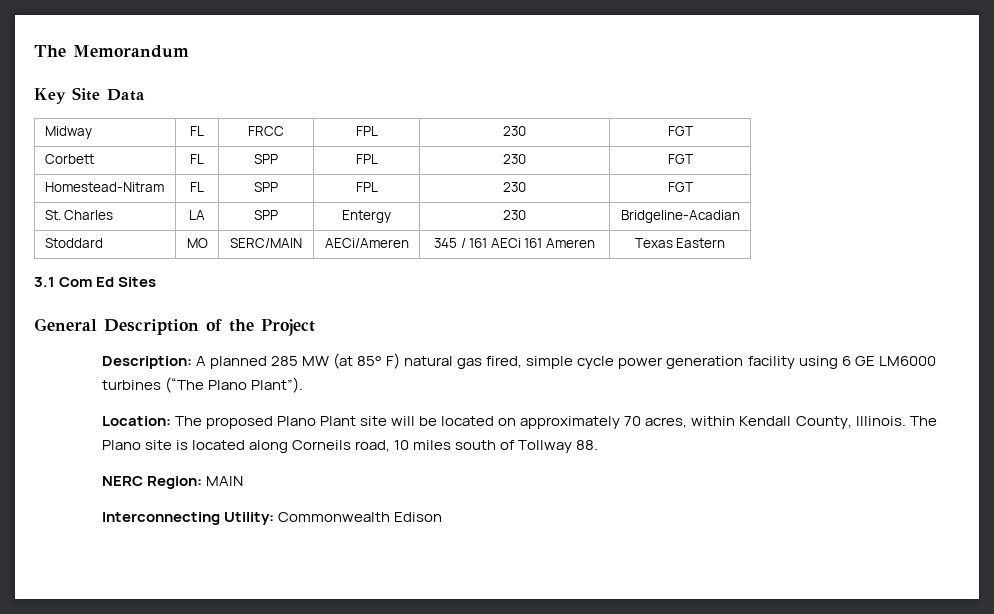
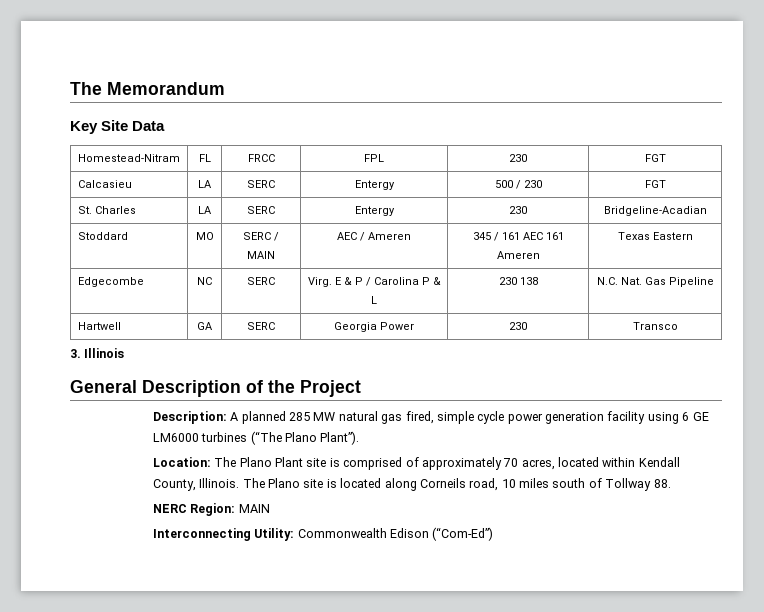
- Midway | FL | FRCC | FPL | 230 | FGT
+ Homestead-Nitram | FL | FRCC | FPL | 230 | FGT
- Corbett | FL | SPP | FPL | 230 | FGT
- Homestead-Nitram | FL | SPP | FPL | 230 | FGT
+ Calcasieu | LA | SERC | Entergy | 500 / 230 | FGT
- St. Charles | LA | SPP | Entergy | 230 | Bridgeline-Acadian
+ St. Charles | LA | SERC | Entergy | 230 | Bridgeline-Acadian
- Stoddard | MO | SERC/MAIN | AECi/Ameren | 345 / 161 AECi 161 Ameren | Texas Eastern
+ Stoddard | MO | SERC / MAIN | AEC / Ameren | 345 / 161 AEC 161 Ameren | Texas Eastern
- 3.1 Com Ed Sites
+ Edgecombe | NC | SERC | Virg. E & P / Carolina P & L | 230 138 | N.C. Nat. Gas Pipeline
+ Hartwell | GA | SERC | Georgia Power | 230 | Transco
+ 3. Illinois
- Description: A planned 285 MW (at 85° F) natural gas fired, simple cycle power generation facility using 6 GE LM6000 turbines (“The Plano Plant”).
+ Description: A planned 285 MW natural gas fired, simple cycle power generation facility using 6 GE LM6000 turbines (“The Plano Plant”).
- Location: The proposed Plano Plant site will be located on approximately 70 acres, within Kendall County, Illinois.
+ Location: The Plano Plant site is comprised of approximately 70 acres, located within Kendall County, Illinois.
- Interconnecting Utility: Commonwealth Edison
+ Interconnecting Utility: Commonwealth Edison (“Com-Ed”)

